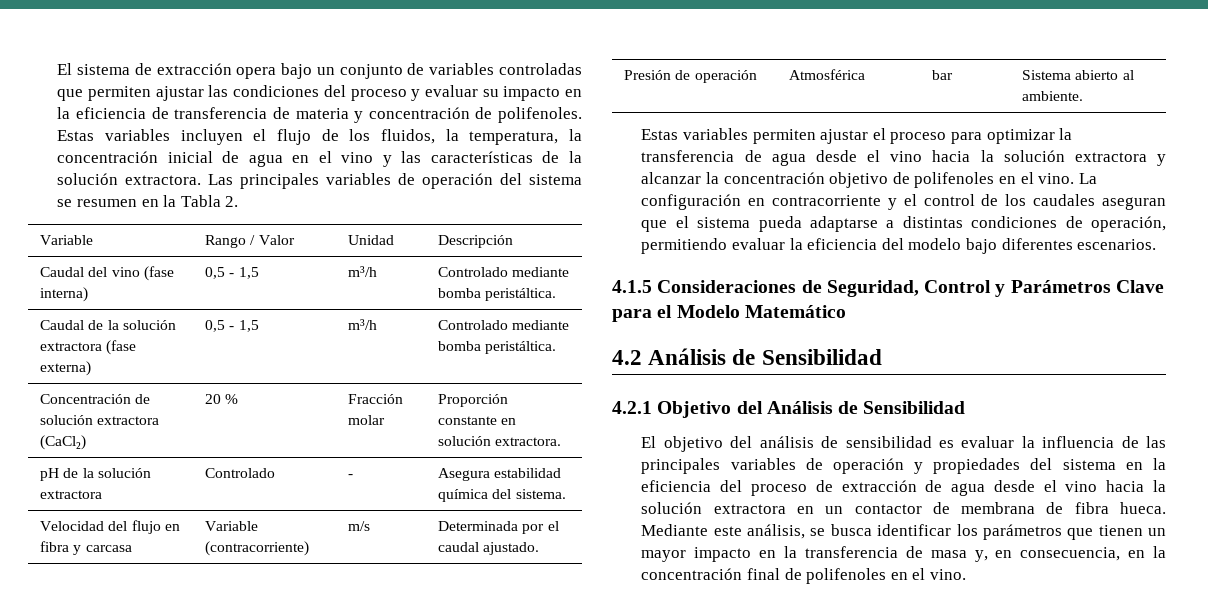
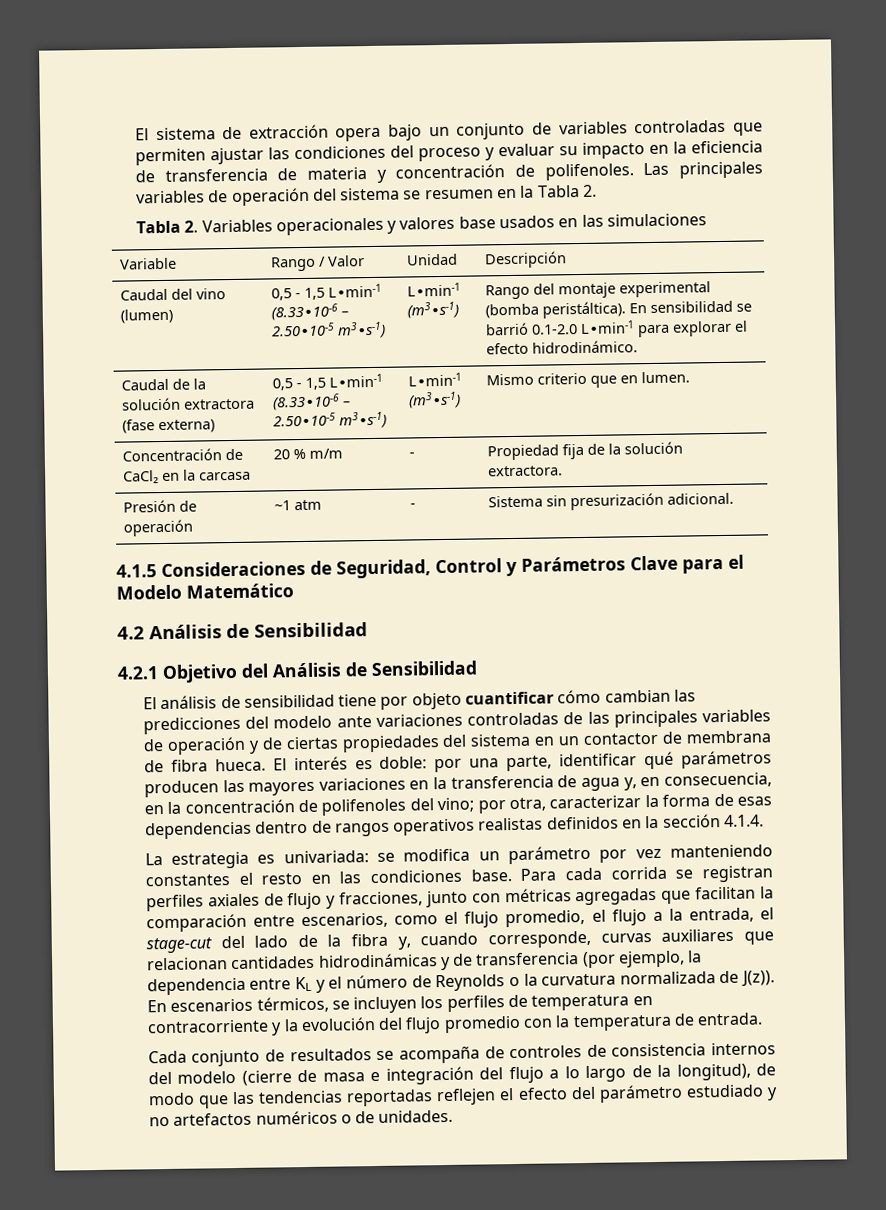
- Estas variables incluyen el flujo de los fluidos, la temperatura, la concentración inicial de agua en el vino y las características de la solución extractora.
+ Tabla 2. Variables operacionales y valores base usados en las simulaciones
- Caudal del vino (fase interna) | 0,5 - 1,5 | m³/h | Controlado mediante bomba peristáltica.
+ Caudal del vino (lumen) | 0,5 - 1,5 L∙min-1 (8.33∙10-6 – 2.50∙10-5 m3∙s-1) | L∙min-1 (m3∙s-1) | Rango del montaje experimental (bomba peristáltica). En sensibilidad se barrió 0.1-2.0 L∙min-1 para explorar el efecto hidrodinámico.
- Caudal de la solución extractora (fase externa) | 0,5 - 1,5 | m³/h | Controlado mediante bomba peristáltica.
- Concentración de solución extractora (CaCl₂) | 20 % | Fracción molar | Proporción constante en solución extractora.
- pH de la solución extractora | Controlado | - | Asegura estabilidad química del sistema.
- Velocidad del flujo en fibra y carcasa | Variable (contracorriente) | m/s | Determinada por el caudal ajustado.
- Presión de operación | Atmosférica | bar | Sistema abierto al ambiente.
- Estas variables permiten ajustar el proceso para optimizar la transferencia de agua desde el vino hacia la solución extractora y alcanzar la concentración objetivo de polifenoles en el vino. La configuración en contracorriente y el control de los caudales aseguran que el sistema pueda adaptarse a distintas condiciones de operación, permitiendo evaluar la eficiencia del modelo bajo diferentes escenarios.
+ Caudal de la solución extractora (fase externa) | 0,5 - 1,5 L∙min-1 (8.33∙10-6 – 2.50∙10-5 m3∙s-1) | L∙min-1 (m3∙s-1) | Mismo criterio que en lumen.
+ Concentración de CaCl₂ en la carcasa | 20 % m/m | - | Propiedad fija de la solución extractora.
+ Presión de operación | ~1 atm | - | Sistema sin presurización adicional.
- El objetivo del análisis de sensibilidad es evaluar la influencia de las principales variables de operación y propiedades del sistema en la eficiencia del proceso de extracción de agua desde el vino hacia la solución extractora en un contactor de membrana de fibra hueca.
+ El análisis de sensibilidad tiene por objeto cuantificar cómo cambian las predicciones del modelo ante variaciones controladas de las principales variables de operación y de ciertas propiedades del sistema en un contactor de membrana de fibra hueca.
- Mediante este análisis, se busca identificar los parámetros que tienen un mayor impacto en la transferencia de masa y, en consecuencia, en la concentración final de polifenoles en el vino.
+ El interés es doble: por una parte, identificar qué parámetros producen las mayores variaciones en la transferencia de agua y, en consecuencia, en la concentración de polifenoles del vino; por otra, caracterizar la forma de esas dependencias dentro de rangos operativos realistas definidos en la sección 4.1.4.
+ La estrategia es univariada: se modifica un parámetro por vez manteniendo constantes el resto en las condiciones base. Para cada corrida se registran perfiles axiales de flujo y fracciones, junto con métricas agregadas que facilitan la comparación entre escenarios, como el flujo promedio, el flujo a la entrada, el stage-cut del lado de la fibra y, cuando corresponde, curvas auxiliares que relacionan cantidades hidrodinámicas y de transferencia (por ejemplo, la dependencia entre KL y el número de Reynolds o la curvatura normalizada de J(z)). En escenarios térmicos, se incluyen los perfiles de temperatura en contracorriente y la evolución del flujo promedio con la temperatura de entrada.
+ Cada conjunto de resultados se acompaña de controles de consistencia internos del modelo (cierre de masa e integración del flujo a lo largo de la longitud), de modo que las tendencias reportadas reflejen el efecto del parámetro estudiado y no artefactos numéricos o de unidades.

